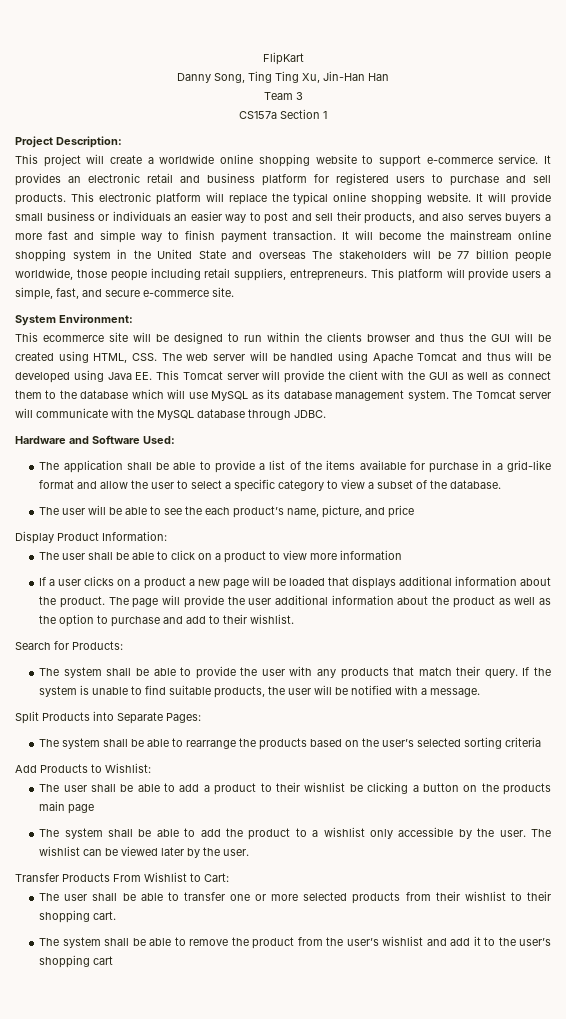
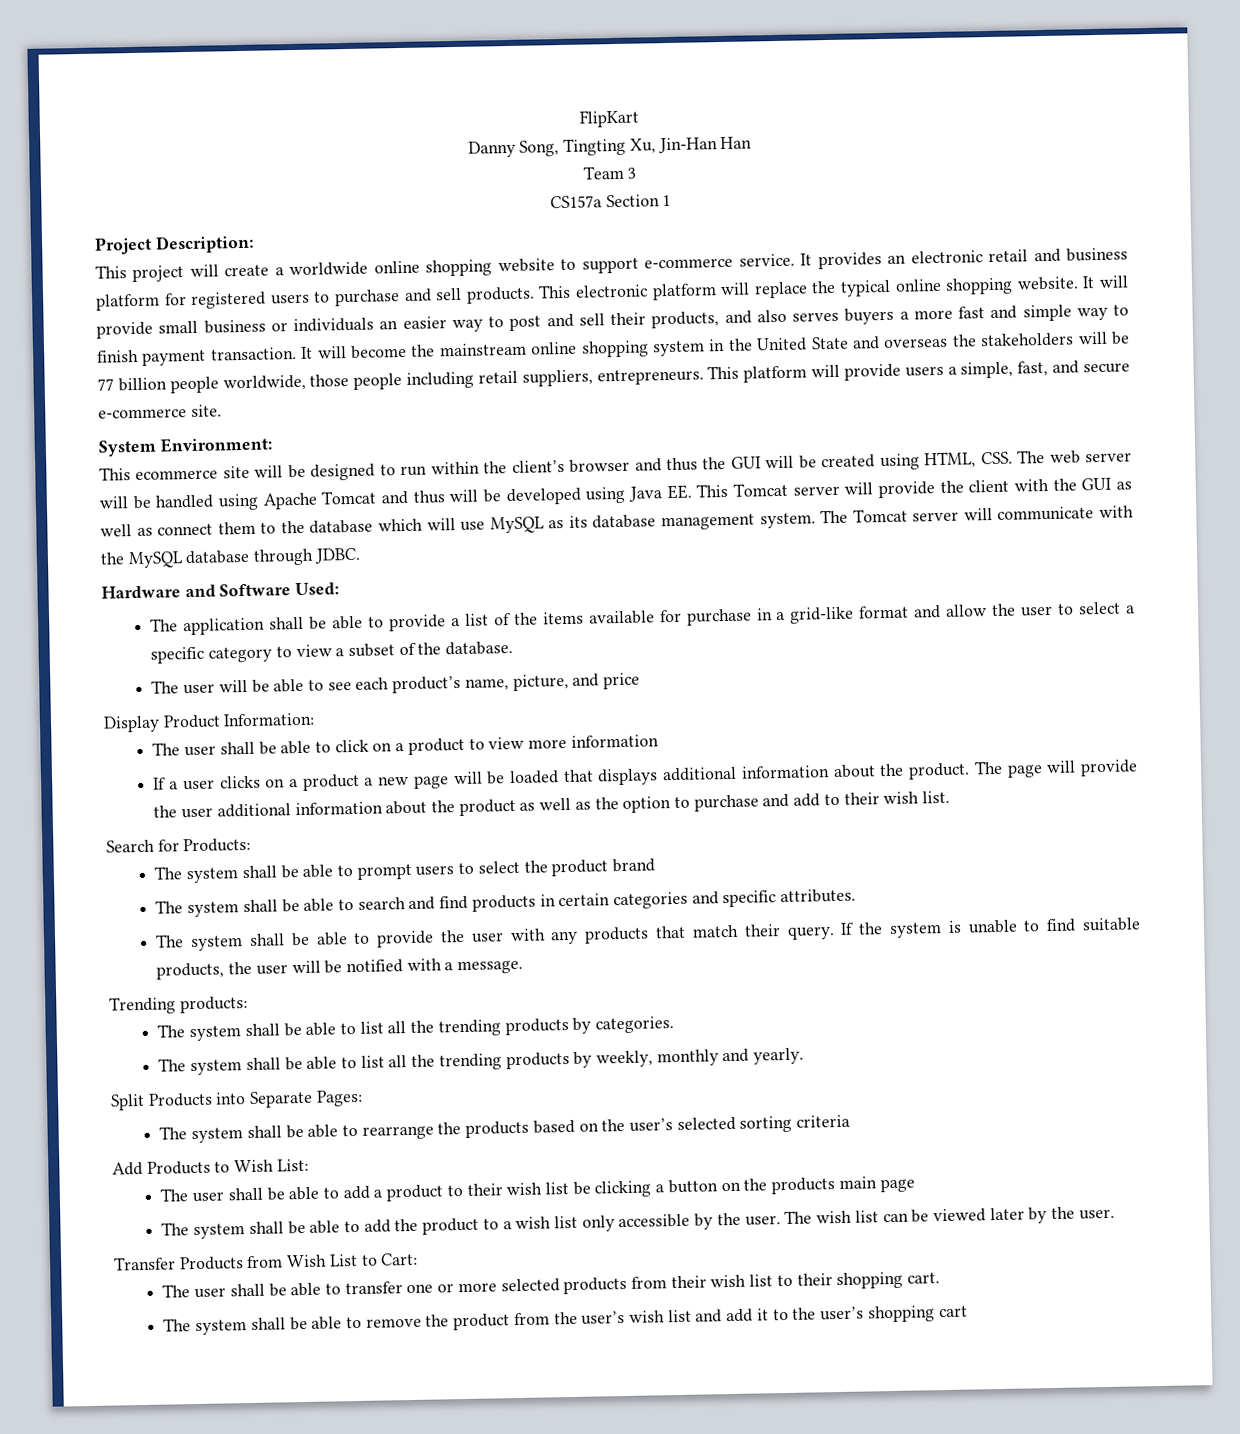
- Danny Song, Ting Ting Xu, Jin-Han Han
+ Danny Song, Tingting Xu, Jin-Han Han
- It will become the mainstream online shopping system in the United State and overseas The stakeholders will be 77 billion people worldwide, those people including retail suppliers, entrepreneurs.
+ It will become the mainstream online shopping system in the United State and overseas the stakeholders will be 77 billion people worldwide, those people including retail suppliers, entrepreneurs.
- This ecommerce site will be designed to run within the clients browser and thus the GUI will be created using HTML, CSS. The web server will be handled using Apache Tomcat and thus will be developed using Java EE. This Tomcat server will provide the client with the GUI as well as connect them to the database which will use MySQL as its database management system.
+ This ecommerce site will be designed to run within the client’s browser and thus the GUI will be created using HTML, CSS. The web server will be handled using Apache Tomcat and thus will be developed using Java EE. This Tomcat server will provide the client with the GUI as well as connect them to the database which will use MySQL as its database management system.
- The user will be able to see the each product’s name, picture, and price
+ The user will be able to see each product’s name, picture, and price
- The page will provide the user additional information about the product as well as the option to purchase and add to their wishlist.
+ The page will provide the user additional information about the product as well as the option to purchase and add to their wish list.
+ The system shall be able to prompt users to select the product brand
+ The system shall be able to search and find products in certain categories and specific attributes.
+ Trending products:
+ The system shall be able to list all the trending products by categories.
+ The system shall be able to list all the trending products by weekly, monthly and yearly.
- Add Products to Wishlist:
+ Add Products to Wish List:
- The user shall be able to add a product to their wishlist be clicking a button on the products main page
+ The user shall be able to add a product to their wish list be clicking a button on the products main page
- The system shall be able to add the product to a wishlist only accessible by the user.
+ The system shall be able to add the product to a wish list only accessible by the user.
- The wishlist can be viewed later by the user.
+ The wish list can be viewed later by the user.
- Transfer Products From Wishlist to Cart:
+ Transfer Products from Wish List to Cart:
- The user shall be able to transfer one or more selected products from their wishlist to their shopping cart.
+ The user shall be able to transfer one or more selected products from their wish list to their shopping cart.
- The system shall be able to remove the product from the user’s wishlist and add it to the user’s shopping cart
+ The system shall be able to remove the product from the user’s wish list and add it to the user’s shopping cart

